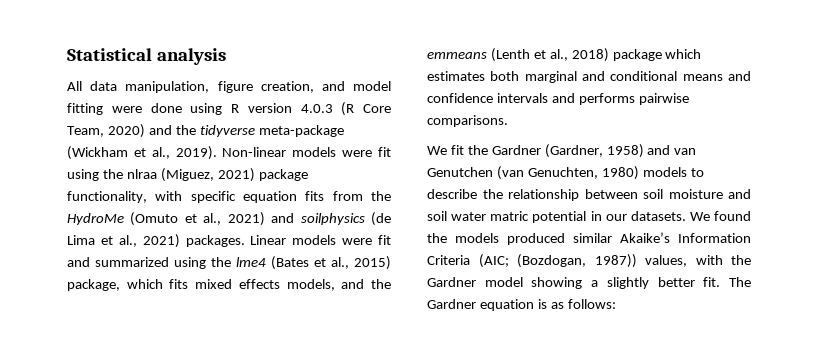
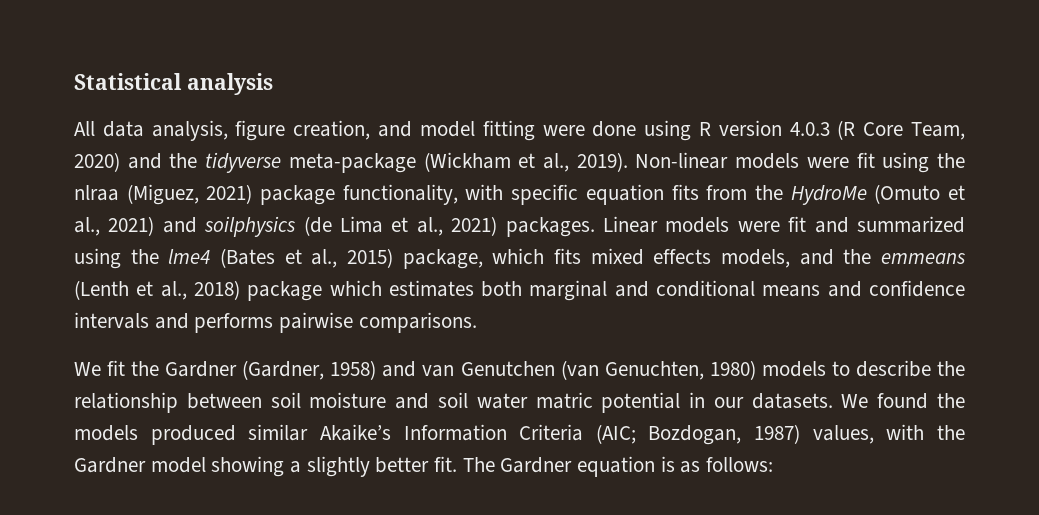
- All data manipulation, figure creation, and model fitting were done using R version 4.0.3 (R Core Team, 2020) and the tidyverse meta-package (Wickham et al., 2019).
+ All data analysis, figure creation, and model fitting were done using R version 4.0.3 (R Core Team, 2020) and the tidyverse meta-package (Wickham et al., 2019).
- We found the models produced similar Akaike’s Information Criteria (AIC; (Bozdogan, 1987)) values, with the Gardner model showing a slightly better fit.
+ We found the models produced similar Akaike’s Information Criteria (AIC; Bozdogan, 1987) values, with the Gardner model showing a slightly better fit.

